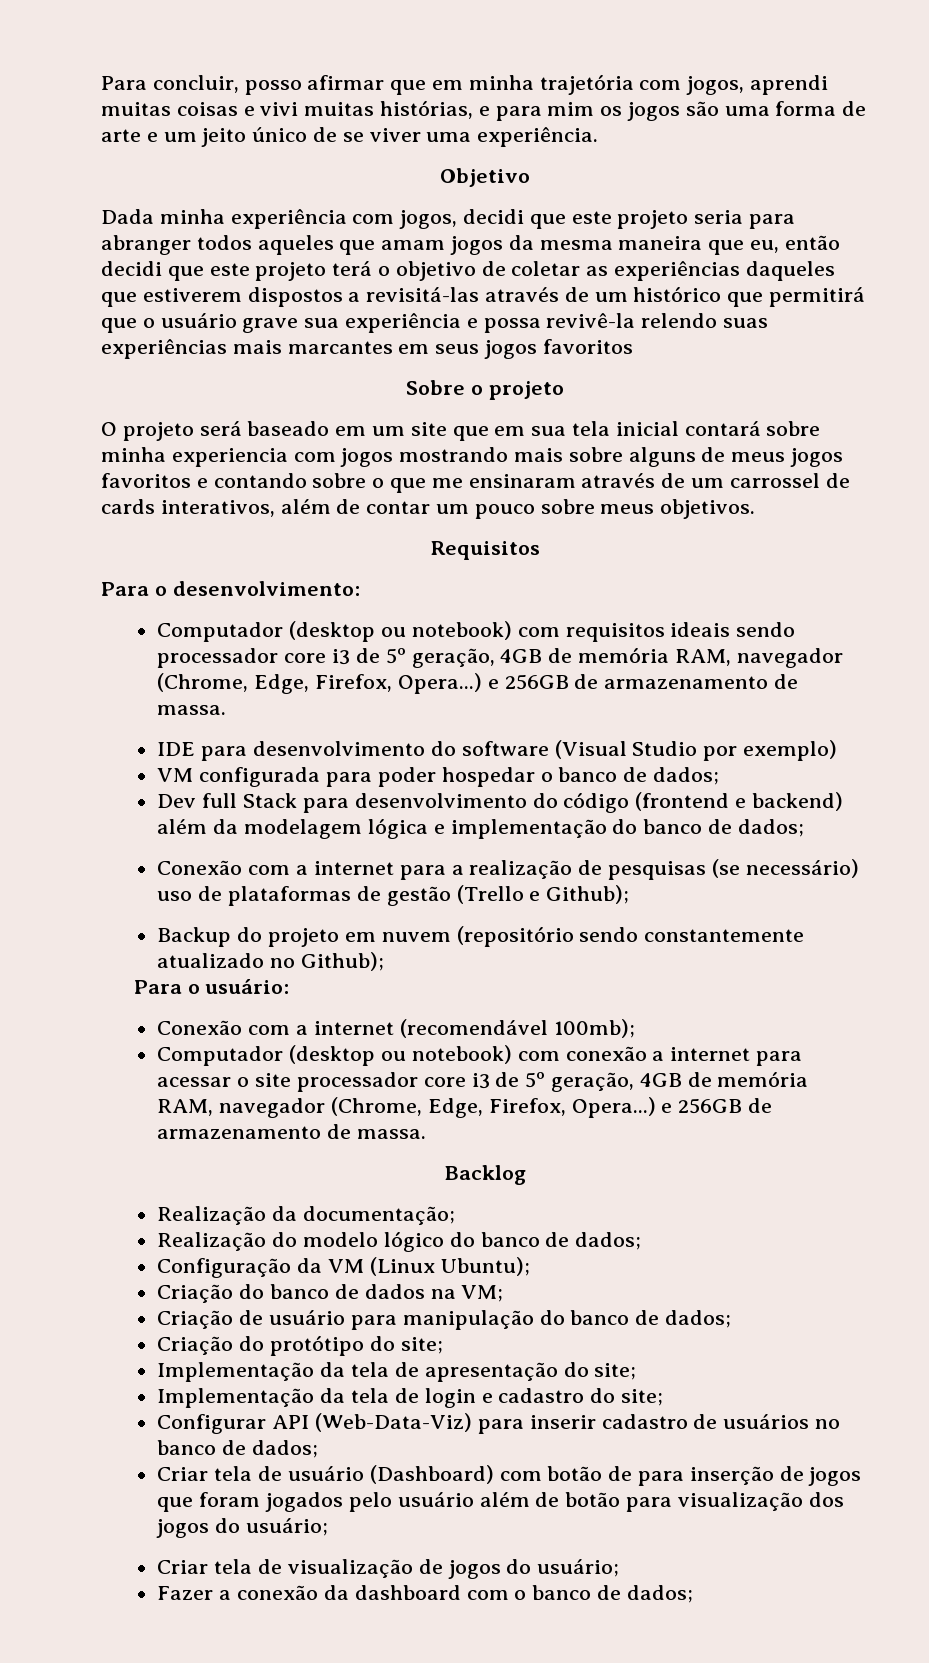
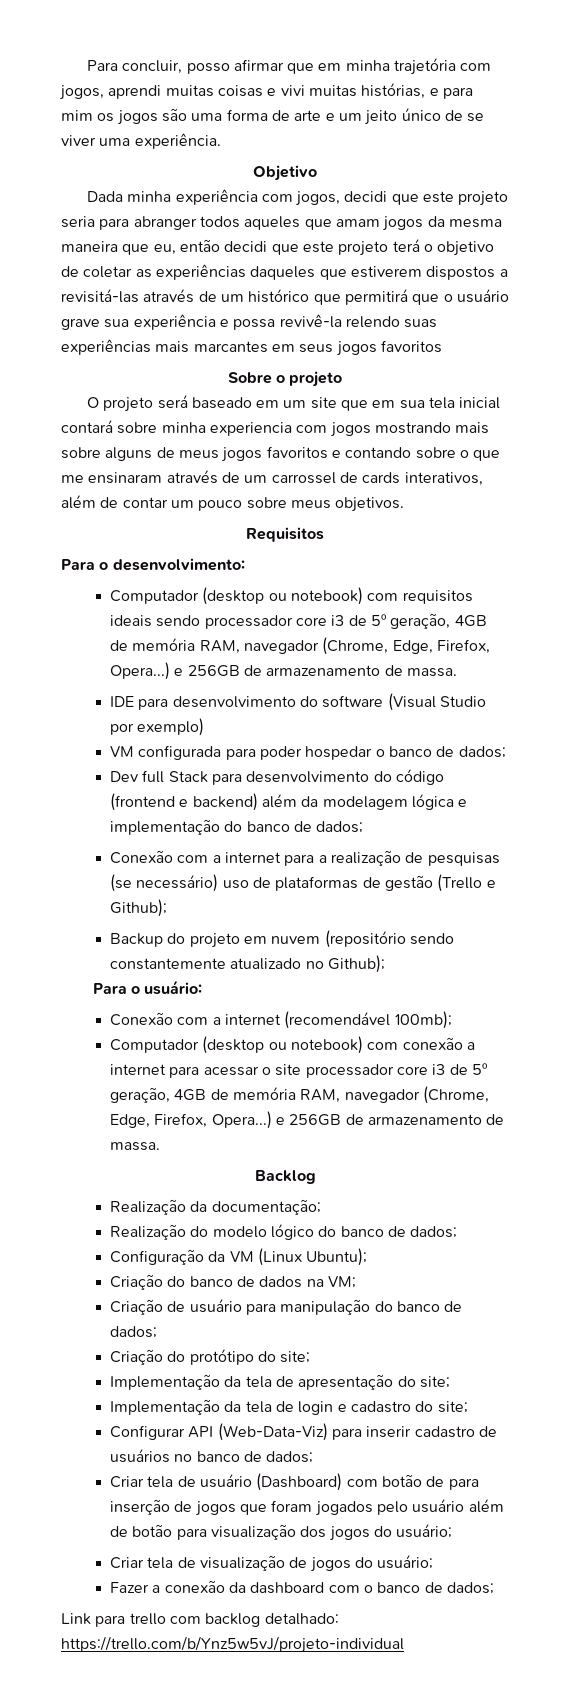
+ Link para trello com backlog detalhado: https://trello.com/b/Ynz5w5vJ/projeto-individual

